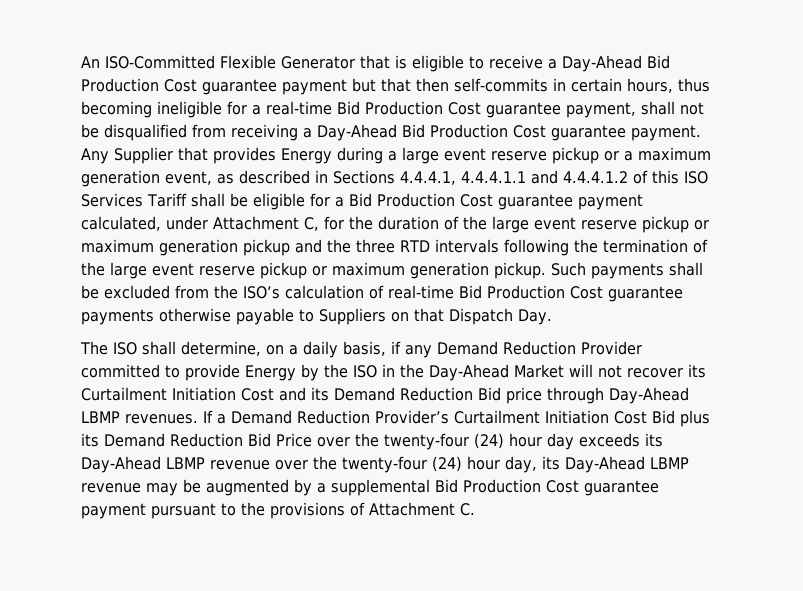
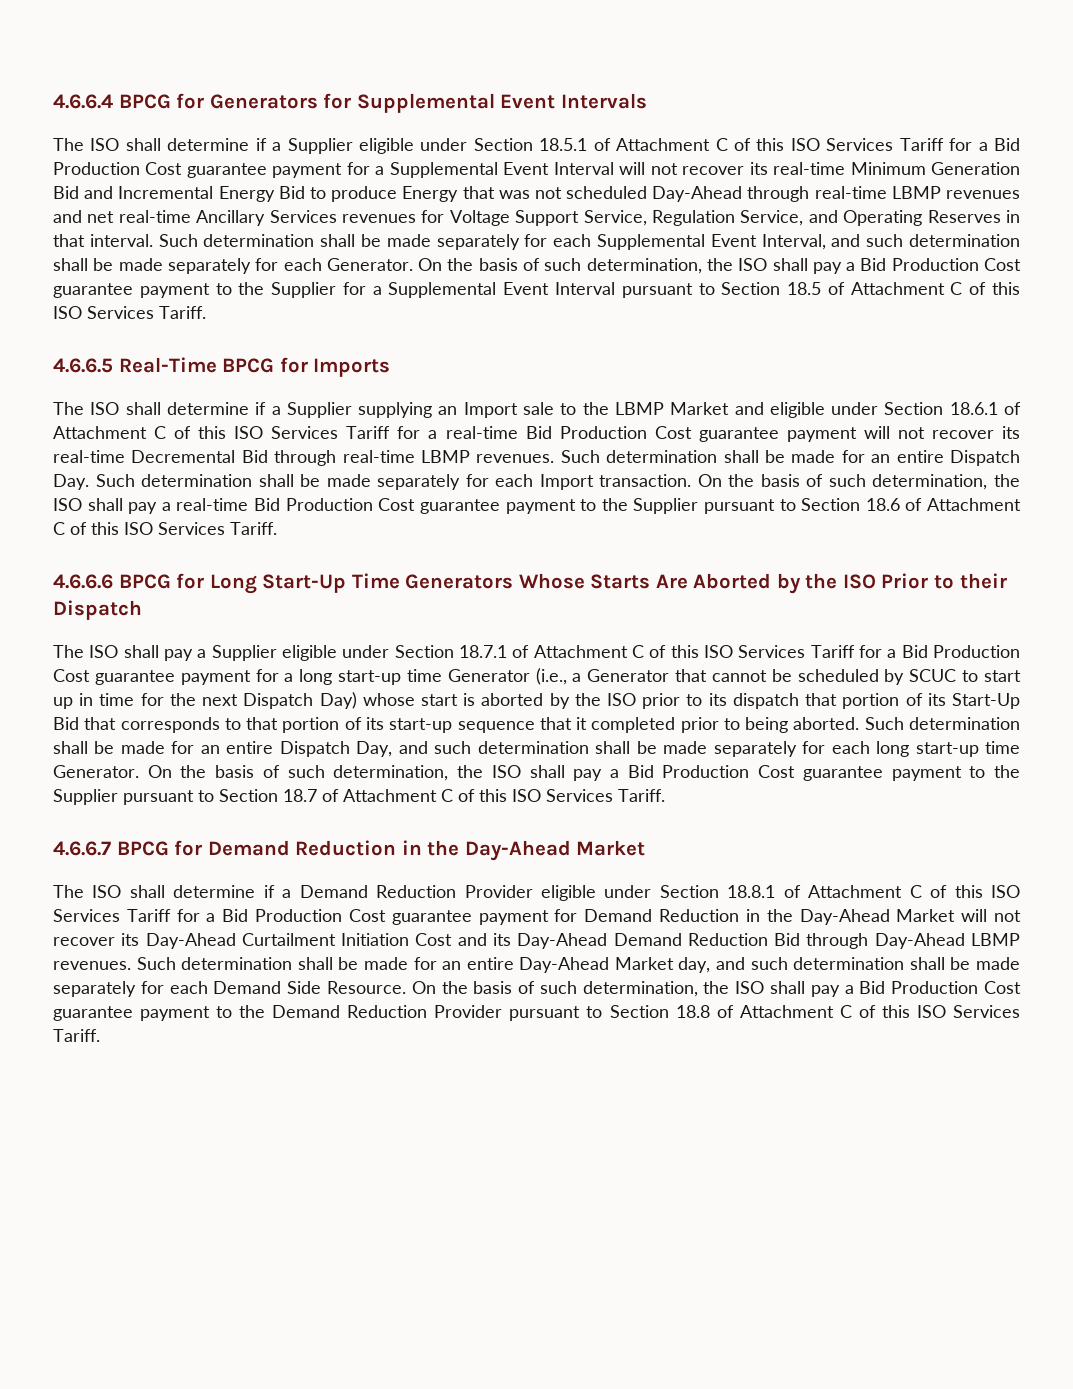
- An ISO-Committed Flexible Generator that is eligible to receive a Day-Ahead Bid Production Cost guarantee payment but that then self-commits in certain hours, thus becoming ineligible for a real-time Bid Production Cost guarantee payment, shall not be disqualified from receiving a Day-Ahead Bid Production Cost guarantee payment. Any Supplier that provides Energy during a large event reserve pickup or a maximum generation event, as described in Sections 4.4.4.1, 4.4.4.1.1 and 4.4.4.1.2 of this ISO Services Tariff shall be eligible for a Bid Production Cost guarantee payment calculated, under Attachment C, for the duration of the large event reserve pickup or maximum generation pickup and the three RTD intervals following the termination of the large event reserve pickup or maximum generation pickup. Such payments shall be excluded from the ISO’s calculation of real-time Bid Production Cost guarantee payments otherwise payable to Suppliers on that Dispatch Day.
- The ISO shall determine, on a daily basis, if any Demand Reduction Provider committed to provide Energy by the ISO in the Day-Ahead Market will not recover its Curtailment Initiation Cost and its Demand Reduction Bid price through Day-Ahead LBMP revenues.
+ 4.6.6.4 BPCG for Generators for Supplemental Event Intervals
+ The ISO shall determine if a Supplier eligible under Section 18.5.1 of Attachment C of this ISO Services Tariff for a Bid Production Cost guarantee payment for a Supplemental Event Interval will not recover its real-time Minimum Generation Bid and Incremental Energy Bid to produce Energy that was not scheduled Day-Ahead through real-time LBMP revenues and net real-time Ancillary Services revenues for Voltage Support Service, Regulation Service, and Operating Reserves in that interval. Such determination shall be made separately for each Supplemental Event Interval, and such determination shall be made separately for each Generator. On the basis of such determination, the ISO shall pay a Bid Production Cost guarantee payment to the Supplier for a Supplemental Event Interval pursuant to Section 18.5 of Attachment C of this ISO Services Tariff.
+ 4.6.6.5 Real-Time BPCG for Imports
+ The ISO shall determine if a Supplier supplying an Import sale to the LBMP Market and eligible under Section 18.6.1 of Attachment C of this ISO Services Tariff for a real-time Bid Production Cost guarantee payment will not recover its real-time Decremental Bid through real-time LBMP revenues. Such determination shall be made for an entire Dispatch Day. Such determination shall be made separately for each Import transaction. On the basis of such determination, the ISO shall pay a real-time Bid Production Cost guarantee payment to the Supplier pursuant to Section 18.6 of Attachment C of this ISO Services Tariff.
+ 4.6.6.6 BPCG for Long Start-Up Time Generators Whose Starts Are Aborted by the ISO Prior to their Dispatch
+ The ISO shall pay a Supplier eligible under Section 18.7.1 of Attachment C of this ISO Services Tariff for a Bid Production Cost guarantee payment for a long start-up time Generator (i.e., a Generator that cannot be scheduled by SCUC to start up in time for the next Dispatch Day) whose start is aborted by the ISO prior to its dispatch that portion of its Start-Up Bid that corresponds to that portion of its start-up sequence that it completed prior to being aborted. Such determination shall be made for an entire Dispatch Day, and such determination shall be made separately for each long start-up time Generator. On the basis of such determination, the ISO shall pay a Bid Production Cost guarantee payment to the Supplier pursuant to Section 18.7 of Attachment C of this ISO Services Tariff.
+ 4.6.6.7 BPCG for Demand Reduction in the Day-Ahead Market
+ The ISO shall determine if a Demand Reduction Provider eligible under Section 18.8.1 of Attachment C of this ISO Services Tariff for a Bid Production Cost guarantee payment for Demand Reduction in the Day-Ahead Market will not recover its Day-Ahead Curtailment Initiation Cost and its Day-Ahead Demand Reduction Bid through Day-Ahead LBMP revenues.
- If a Demand Reduction Provider’s Curtailment Initiation Cost Bid plus its Demand Reduction Bid Price over the twenty-four (24) hour day exceeds its Day-Ahead LBMP revenue over the twenty-four (24) hour day, its Day-Ahead LBMP revenue may be augmented by a supplemental Bid Production Cost guarantee payment pursuant to the provisions of Attachment C.
+ Such determination shall be made for an entire Day-Ahead Market day, and such determination shall be made separately for each Demand Side Resource. On the basis of such determination, the ISO shall pay a Bid Production Cost guarantee payment to the Demand Reduction Provider pursuant to Section 18.8 of Attachment C of this ISO Services Tariff.

